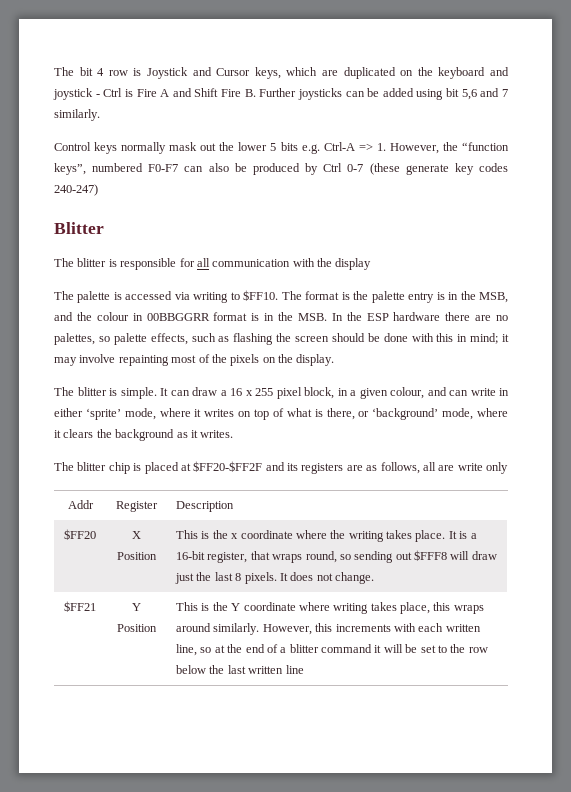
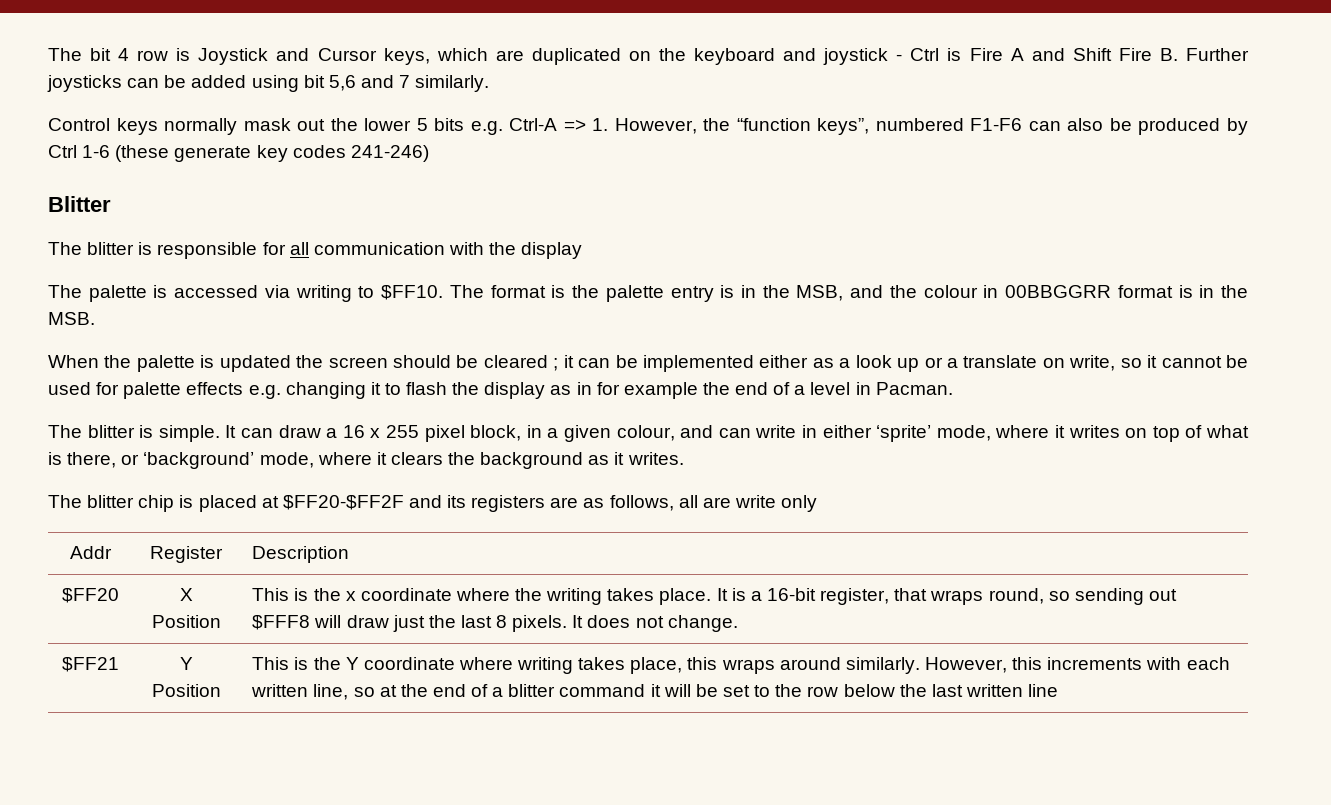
- Control keys normally mask out the lower 5 bits e.g. Ctrl-A => 1. However, the “function keys”, numbered F0-F7 can also be produced by Ctrl 0-7 (these generate key codes 240-247)
+ Control keys normally mask out the lower 5 bits e.g. Ctrl-A => 1. However, the “function keys”, numbered F1-F6 can also be produced by Ctrl 1-6 (these generate key codes 241-246)
- The format is the palette entry is in the MSB, and the colour in 00BBGGRR format is in the MSB. In the ESP hardware there are no palettes, so palette effects, such as flashing the screen should be done with this in mind; it may involve repainting most of the pixels on the display.
+ The format is the palette entry is in the MSB, and the colour in 00BBGGRR format is in the MSB.
+ When the palette is updated the screen should be cleared ; it can be implemented either as a look up or a translate on write, so it cannot be used for palette effects e.g. changing it to flash the display as in for example the end of a level in Pacman.

